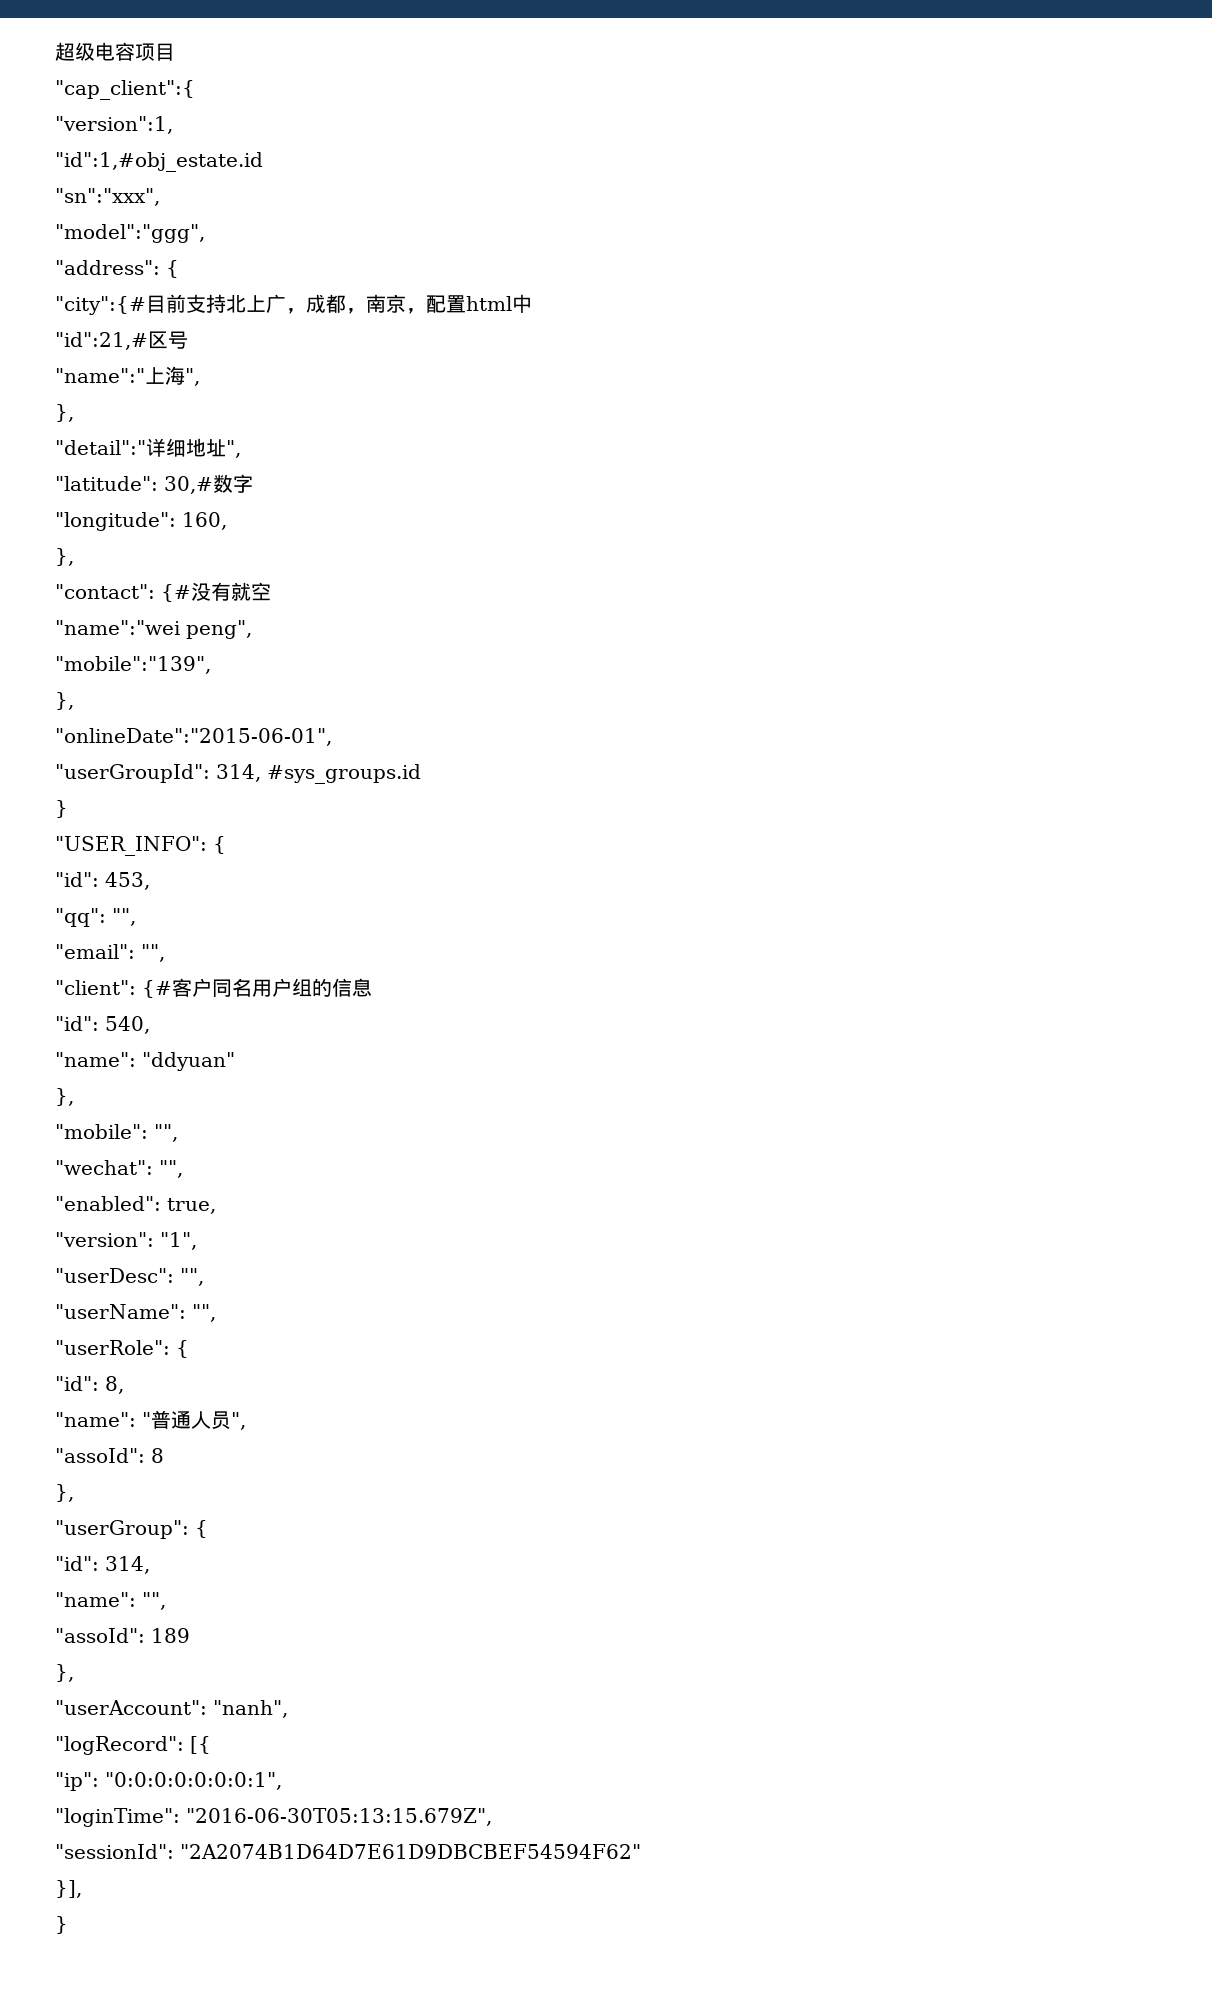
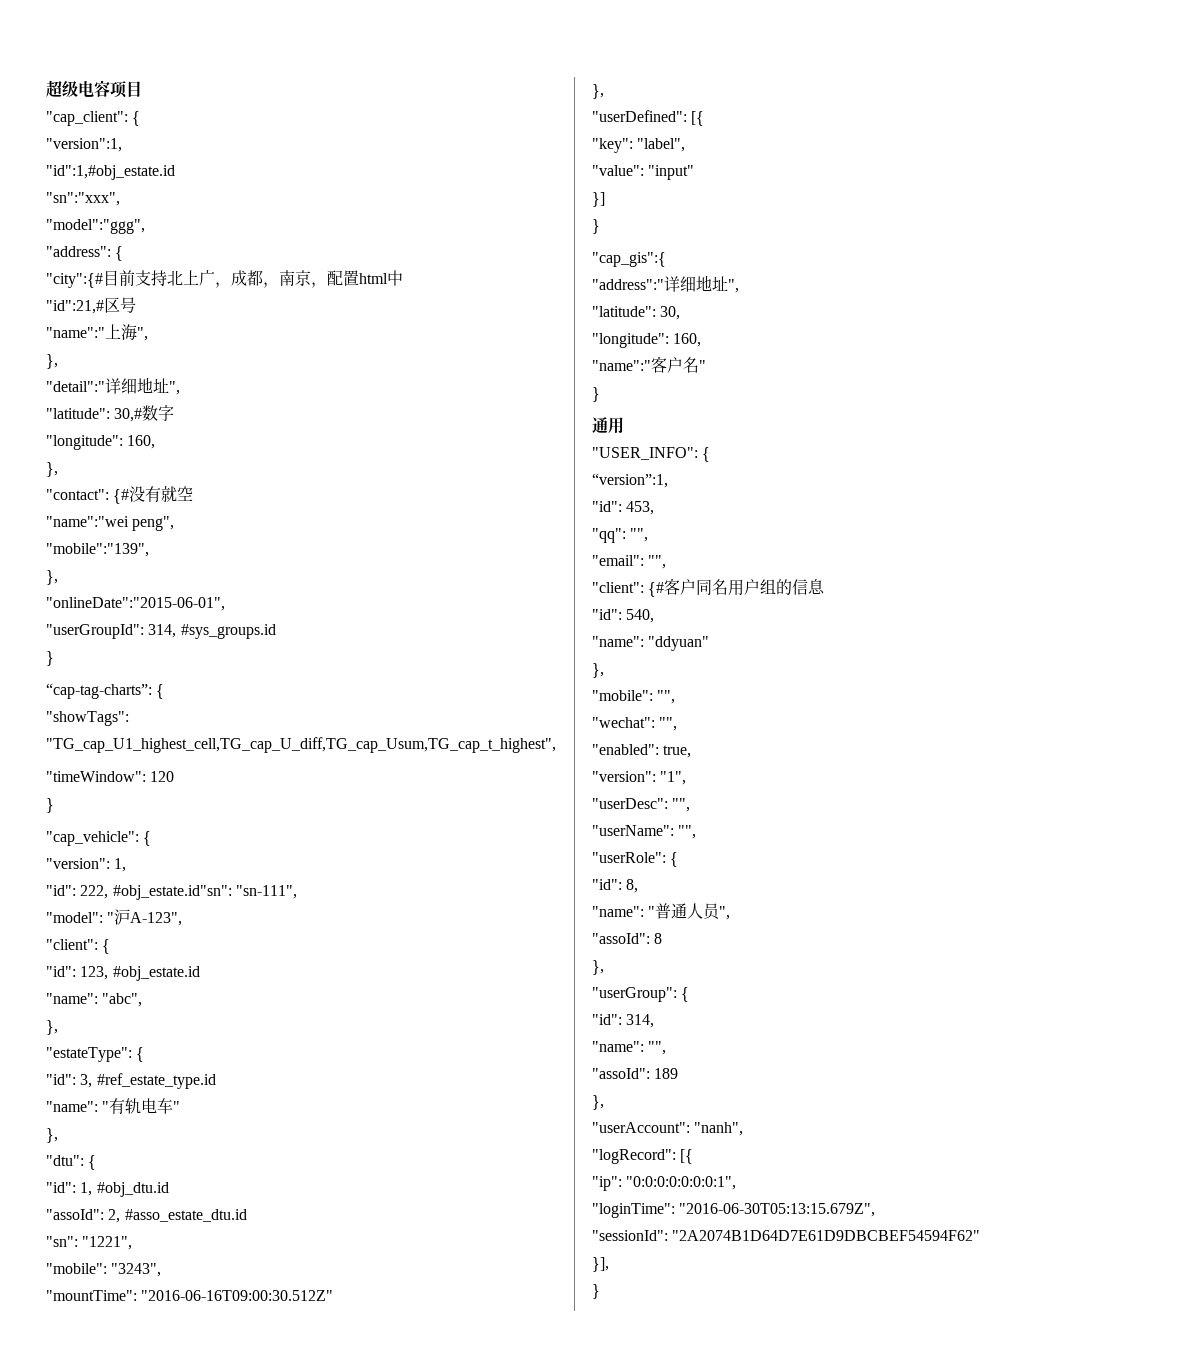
- "cap_client":{
+ "cap_client": {
+ “cap-tag-charts”: {
+ "showTags": "TG_cap_U1_highest_cell,TG_cap_U_diff,TG_cap_Usum,TG_cap_t_highest",
+ "timeWindow": 120
+ }
+ "cap_vehicle": {
+ "version": 1,
+ "id": 222, #obj_estate.id"sn": "sn-111",
+ "model": "沪A-123",
+ "client": {
+ "id": 123, #obj_estate.id
+ "name": "abc",
+ },
+ "estateType": {
+ "id": 3, #ref_estate_type.id
+ "name": "有轨电车"
+ },
+ "dtu": {
+ "id": 1, #obj_dtu.id
+ "assoId": 2, #asso_estate_dtu.id
+ "sn": "1221",
+ "mobile": "3243",
+ "mountTime": "2016-06-16T09:00:30.512Z"
+ },
+ "userDefined": [{
+ "key": "label",
+ "value": "input"
+ }]
+ }
+ "cap_gis":{
+ "address":"详细地址",
+ "latitude": 30,
+ "longitude": 160,
+ "name":"客户名"
+ }
+ 通用
  "USER_INFO": {
+ “version”:1,

